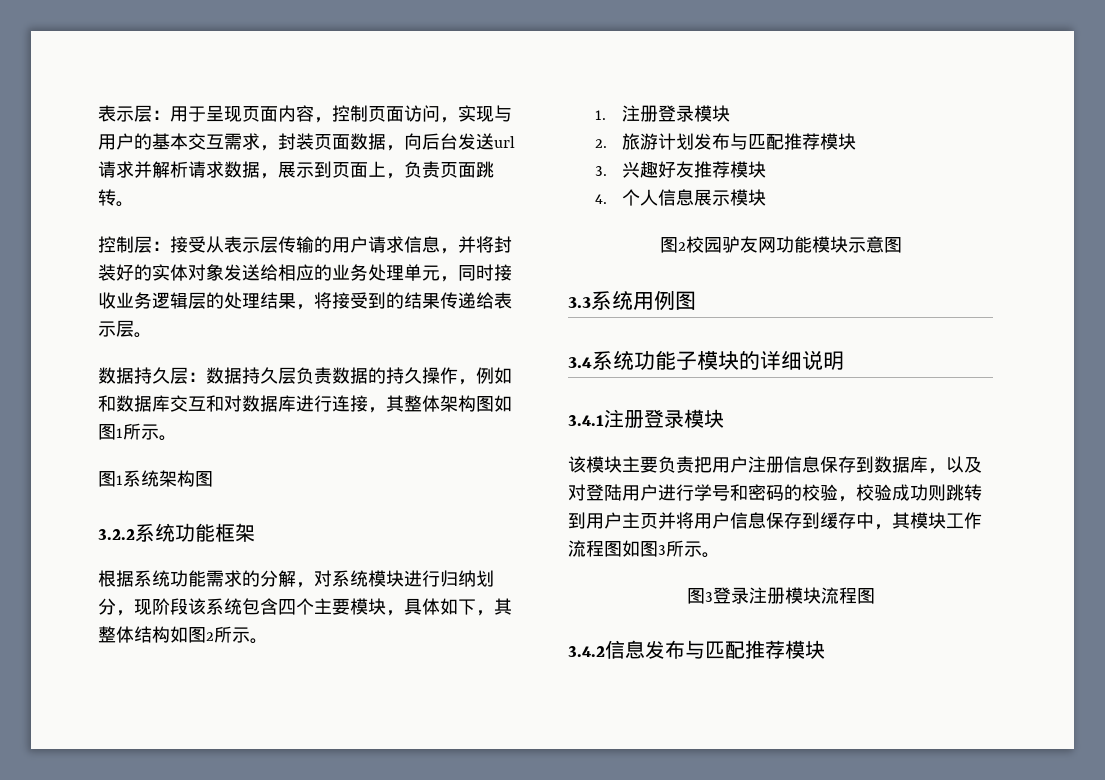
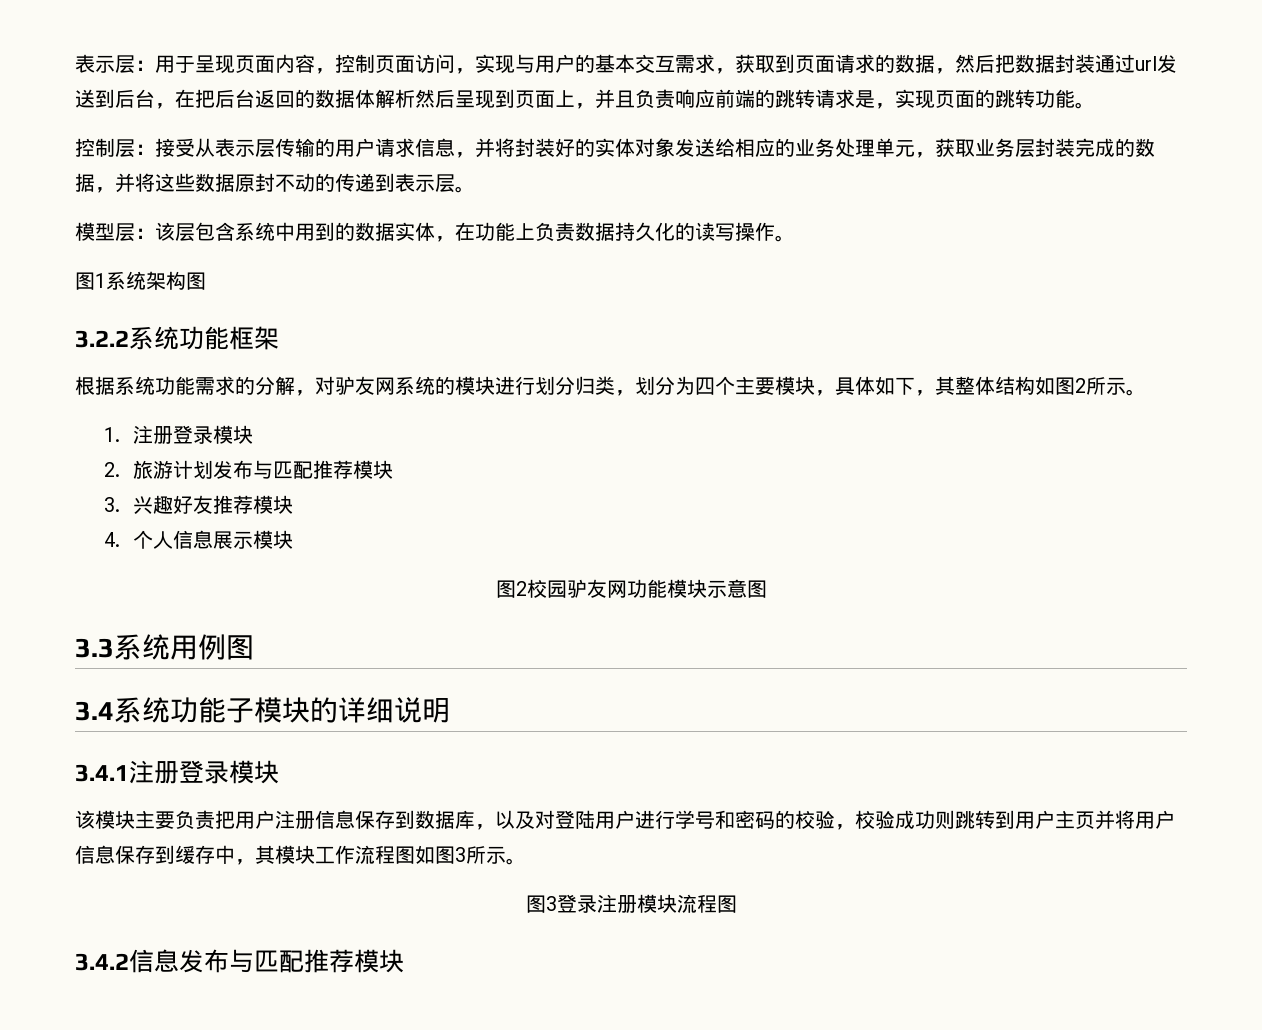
- 表示层：用于呈现页面内容，控制页面访问，实现与用户的基本交互需求，封装页面数据，向后台发送url请求并解析请求数据，展示到页面上，负责页面跳转。
+ 表示层：用于呈现页面内容，控制页面访问，实现与用户的基本交互需求，获取到页面请求的数据，然后把数据封装通过url发送到后台，在把后台返回的数据体解析然后呈现到页面上，并且负责响应前端的跳转请求是，实现页面的跳转功能。
- 控制层：接受从表示层传输的用户请求信息，并将封装好的实体对象发送给相应的业务处理单元，同时接收业务逻辑层的处理结果，将接受到的结果传递给表示层。
- 数据持久层：数据持久层负责数据的持久操作，例如和数据库交互和对数据库进行连接，其整体架构图如图1所示。
+ 控制层：接受从表示层传输的用户请求信息，并将封装好的实体对象发送给相应的业务处理单元，获取业务层封装完成的数据，并将这些数据原封不动的传递到表示层。
+ 模型层：该层包含系统中用到的数据实体，在功能上负责数据持久化的读写操作。
- 根据系统功能需求的分解，对系统模块进行归纳划分，现阶段该系统包含四个主要模块，具体如下，其整体结构如图2所示。
+ 根据系统功能需求的分解，对驴友网系统的模块进行划分归类，划分为四个主要模块，具体如下，其整体结构如图2所示。

